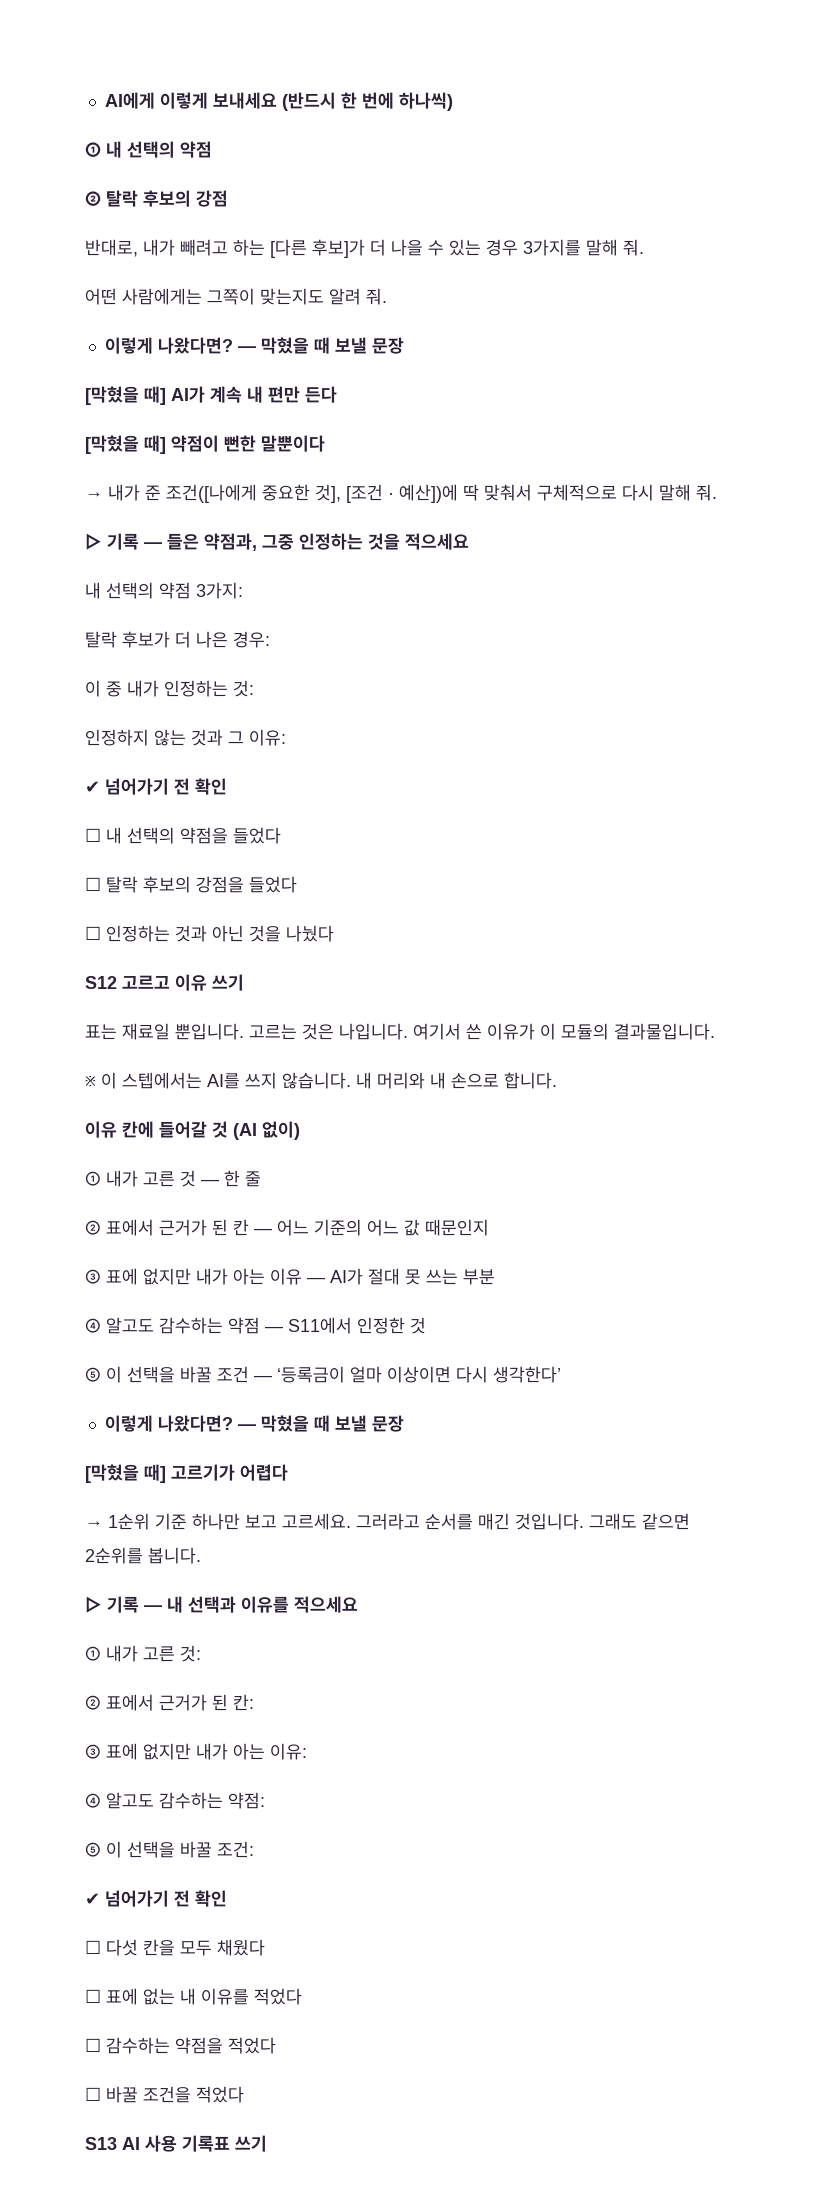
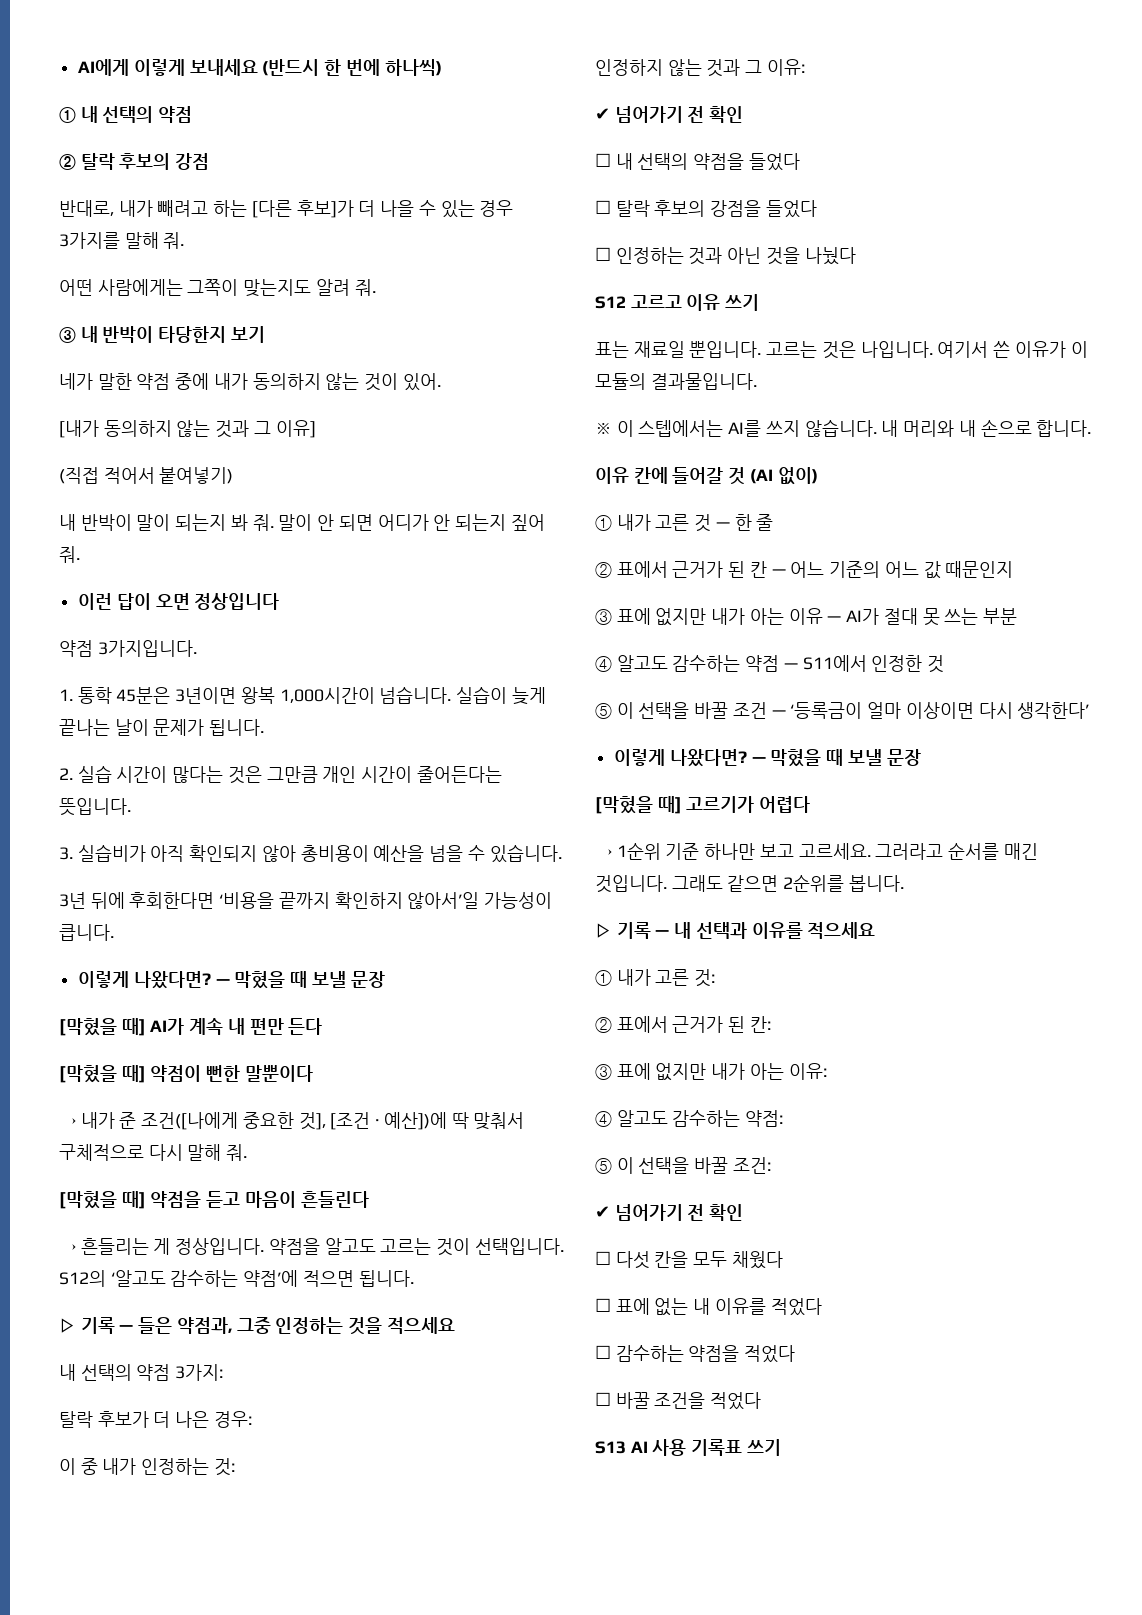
+ ③ 내 반박이 타당한지 보기
+ 네가 말한 약점 중에 내가 동의하지 않는 것이 있어.
+ [내가 동의하지 않는 것과 그 이유]
+ (직접 적어서 붙여넣기)
+ 내 반박이 말이 되는지 봐 줘. 말이 안 되면 어디가 안 되는지 짚어 줘.
+ 이런 답이 오면 정상입니다
+ 약점 3가지입니다.
+ 1. 통학 45분은 3년이면 왕복 1,000시간이 넘습니다. 실습이 늦게 끝나는 날이 문제가 됩니다.
+ 2. 실습 시간이 많다는 것은 그만큼 개인 시간이 줄어든다는 뜻입니다.
+ 3. 실습비가 아직 확인되지 않아 총비용이 예산을 넘을 수 있습니다.
+ 3년 뒤에 후회한다면 ‘비용을 끝까지 확인하지 않아서’일 가능성이 큽니다.
+ [막혔을 때] 약점을 듣고 마음이 흔들린다
+ → 흔들리는 게 정상입니다. 약점을 알고도 고르는 것이 선택입니다. S12의 ‘알고도 감수하는 약점’에 적으면 됩니다.

